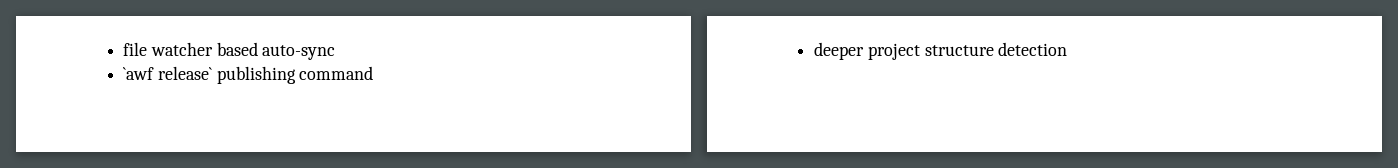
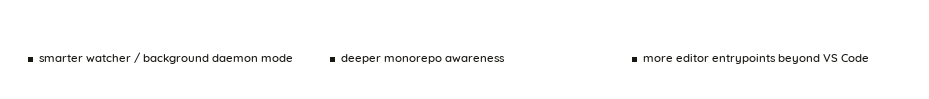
- file watcher based auto-sync
- `awf release` publishing command
- deeper project structure detection
+ smarter watcher / background daemon mode
+ deeper monorepo awareness
+ more editor entrypoints beyond VS Code

